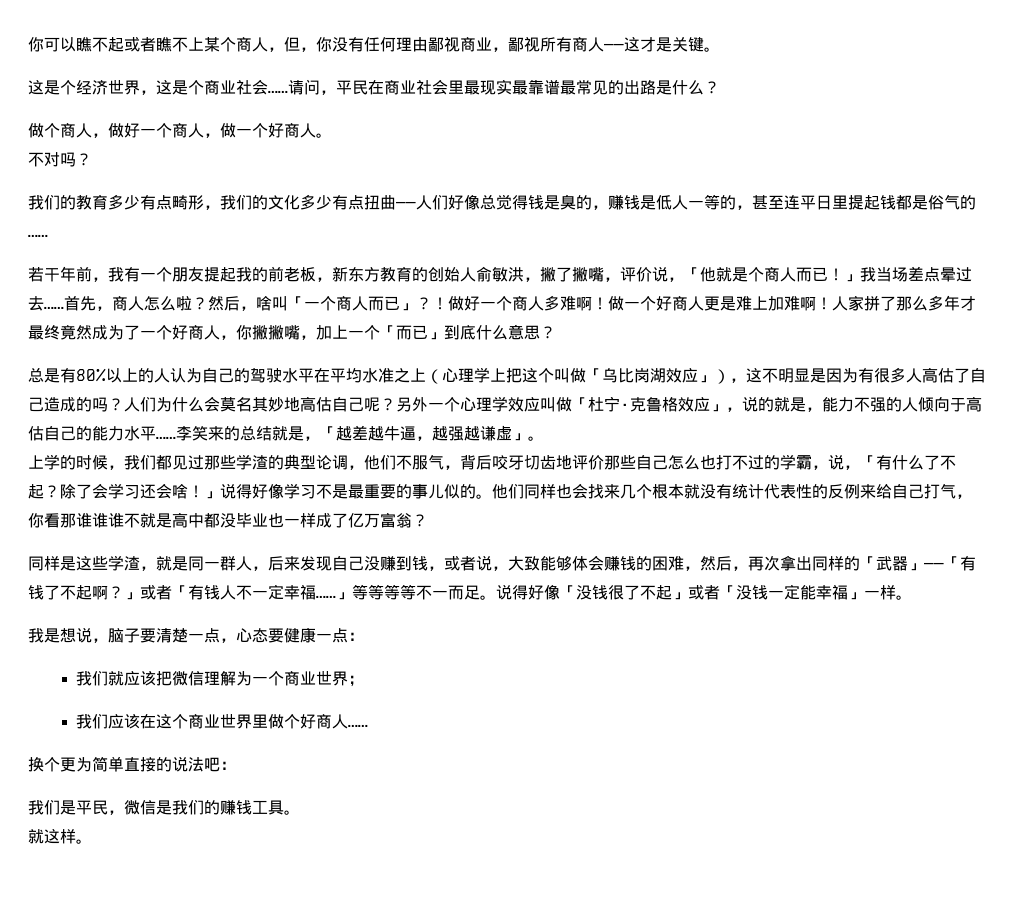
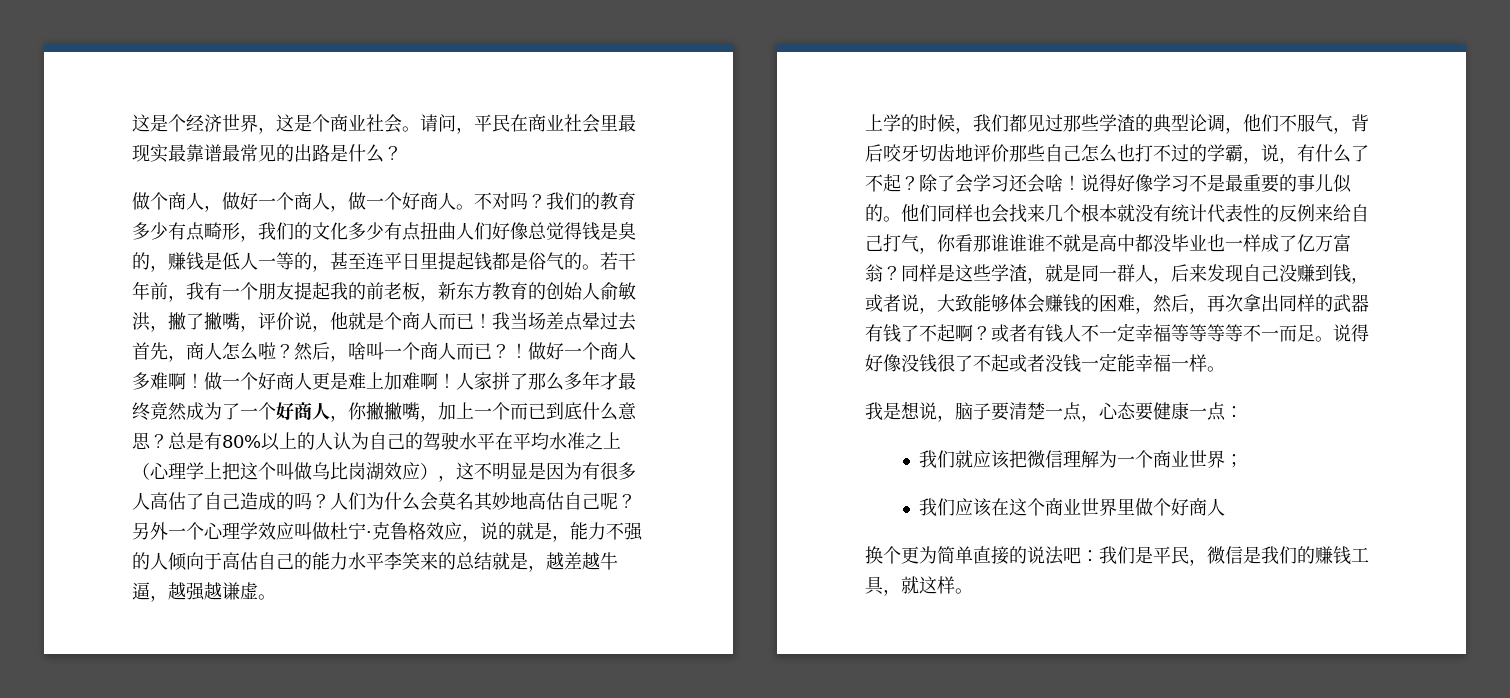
- 你可以瞧不起或者瞧不上某个商人，但，你没有任何理由鄙视商业，鄙视所有商人——这才是关键。
- 这是个经济世界，这是个商业社会……
+ 这是个经济世界，这是个商业社会。
- 做个商人，做好一个商人，做一个好商人。
- 不对吗？
- 我们的教育多少有点畸形，我们的文化多少有点扭曲——人们好像总觉得钱是臭的，赚钱是低人一等的，甚至连平日里提起钱都是俗气的……
- 若干年前，我有一个朋友提起我的前老板，新东方教育的创始人俞敏洪，撇了撇嘴，评价说，「他就是个商人而已！」我当场差点晕过去……首先，商人怎么啦？
+ 做个商人，做好一个商人，做一个好商人。不对吗？我们的教育多少有点畸形，我们的文化多少有点扭曲人们好像总觉得钱是臭的，赚钱是低人一等的，甚至连平日里提起钱都是俗气的。若干年前，我有一个朋友提起我的前老板，新东方教育的创始人俞敏洪，撇了撇嘴，评价说，他就是个商人而已！我当场差点晕过去首先，商人怎么啦？
- 然后，啥叫「一个商人而已」？
+ 然后，啥叫一个商人而已？
- 人家拼了那么多年才最终竟然成为了一个好商人，你撇撇嘴，加上一个「而已」到底什么意思？
- 总是有80%以上的人认为自己的驾驶水平在平均水准之上（心理学上把这个叫做「乌比岗湖效应」），这不明显是因为有很多人高估了自己造成的吗？
+ 人家拼了那么多年才最终竟然成为了一个好商人，你撇撇嘴，加上一个而已到底什么意思？总是有80%以上的人认为自己的驾驶水平在平均水准之上（心理学上把这个叫做乌比岗湖效应），这不明显是因为有很多人高估了自己造成的吗？
- 另外一个心理学效应叫做「杜宁·克鲁格效应」，说的就是，能力不强的人倾向于高估自己的能力水平……李笑来的总结就是，「越差越牛逼，越强越谦虚」。
+ 另外一个心理学效应叫做杜宁·克鲁格效应，说的就是，能力不强的人倾向于高估自己的能力水平李笑来的总结就是，越差越牛逼，越强越谦虚。
- 上学的时候，我们都见过那些学渣的典型论调，他们不服气，背后咬牙切齿地评价那些自己怎么也打不过的学霸，说，「有什么了不起？
+ 上学的时候，我们都见过那些学渣的典型论调，他们不服气，背后咬牙切齿地评价那些自己怎么也打不过的学霸，说，有什么了不起？
- 除了会学习还会啥！」说得好像学习不是最重要的事儿似的。
+ 除了会学习还会啥！说得好像学习不是最重要的事儿似的。
- 他们同样也会找来几个根本就没有统计代表性的反例来给自己打气，你看那谁谁谁不就是高中都没毕业也一样成了亿万富翁？
- 同样是这些学渣，就是同一群人，后来发现自己没赚到钱，或者说，大致能够体会赚钱的困难，然后，再次拿出同样的「武器」——「有钱了不起啊？」或者「有钱人不一定幸福……」等等等等不一而足。
+ 他们同样也会找来几个根本就没有统计代表性的反例来给自己打气，你看那谁谁谁不就是高中都没毕业也一样成了亿万富翁？同样是这些学渣，就是同一群人，后来发现自己没赚到钱，或者说，大致能够体会赚钱的困难，然后，再次拿出同样的武器有钱了不起啊？或者有钱人不一定幸福等等等等不一而足。
- 说得好像「没钱很了不起」或者「没钱一定能幸福」一样。
+ 说得好像没钱很了不起或者没钱一定能幸福一样。
- 我们应该在这个商业世界里做个好商人……
+ 我们应该在这个商业世界里做个好商人
- 换个更为简单直接的说法吧：
- 我们是平民，微信是我们的赚钱工具。
- 就这样。
+ 换个更为简单直接的说法吧：我们是平民，微信是我们的赚钱工具，就这样。

